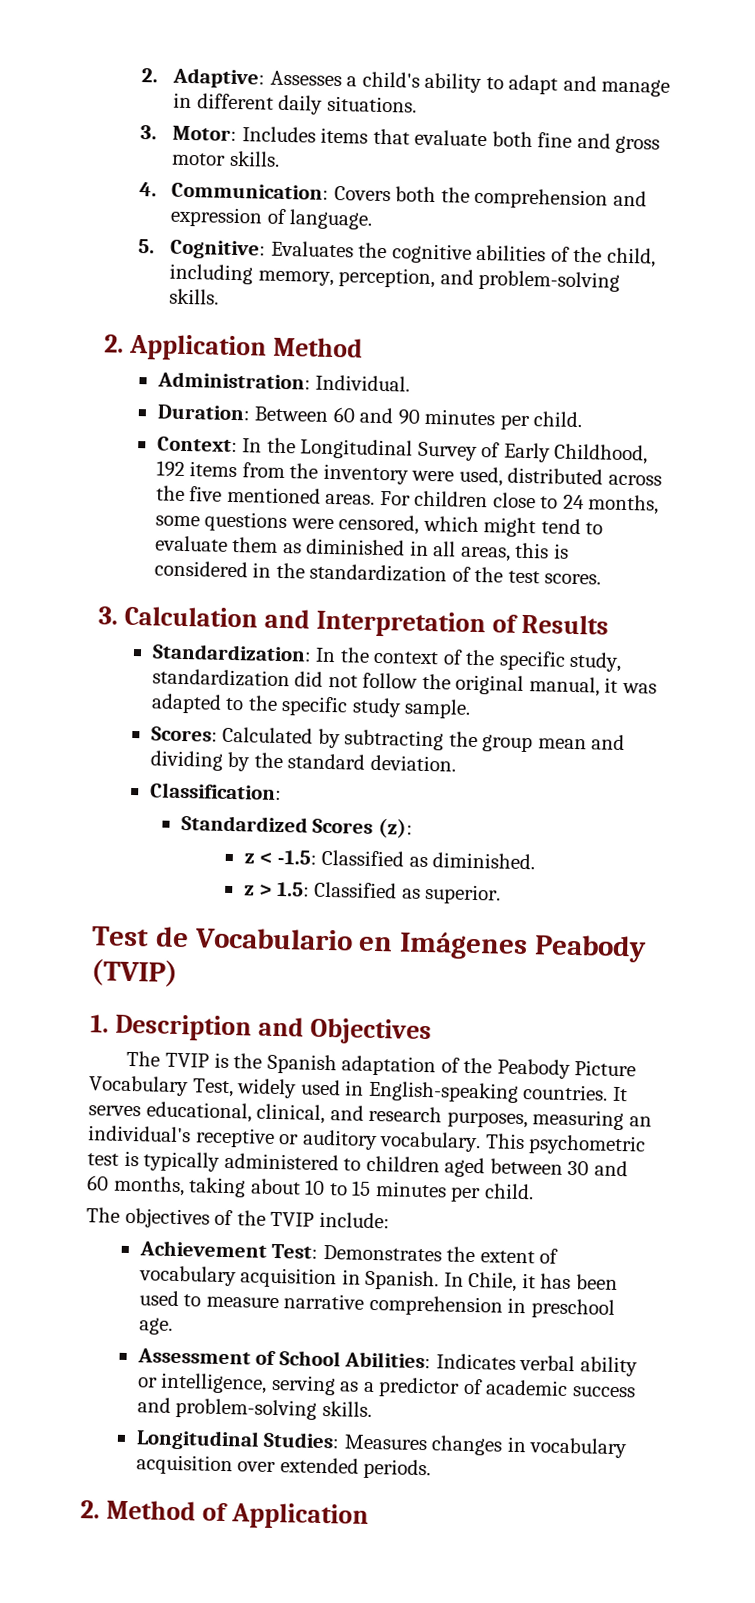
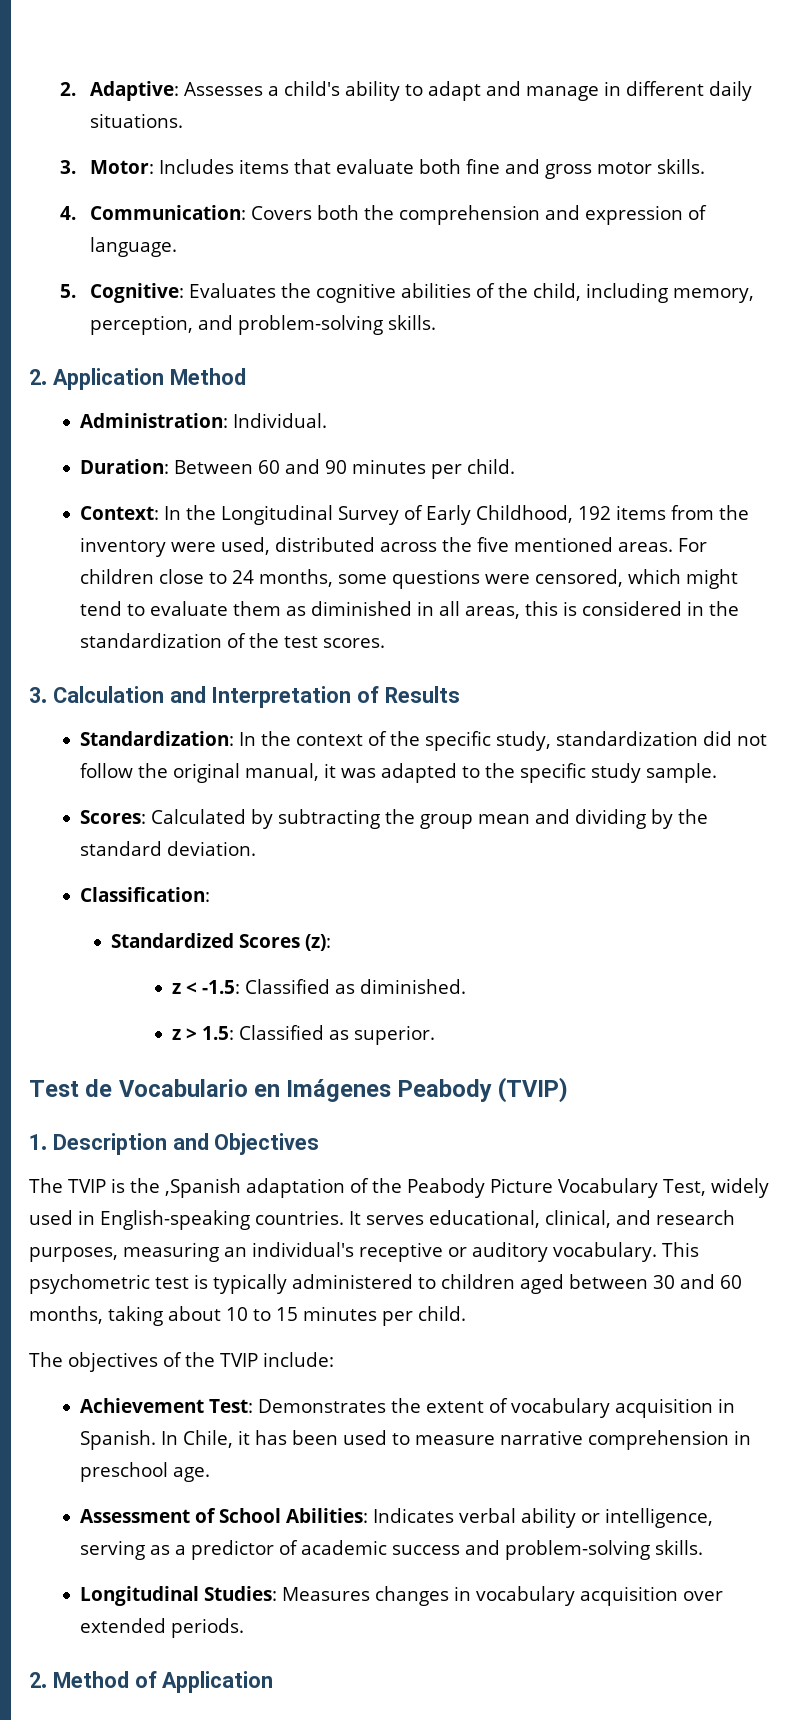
- The TVIP is the Spanish adaptation of the Peabody Picture Vocabulary Test, widely used in English-speaking countries.
+ The TVIP is the ,Spanish adaptation of the Peabody Picture Vocabulary Test, widely used in English-speaking countries.

